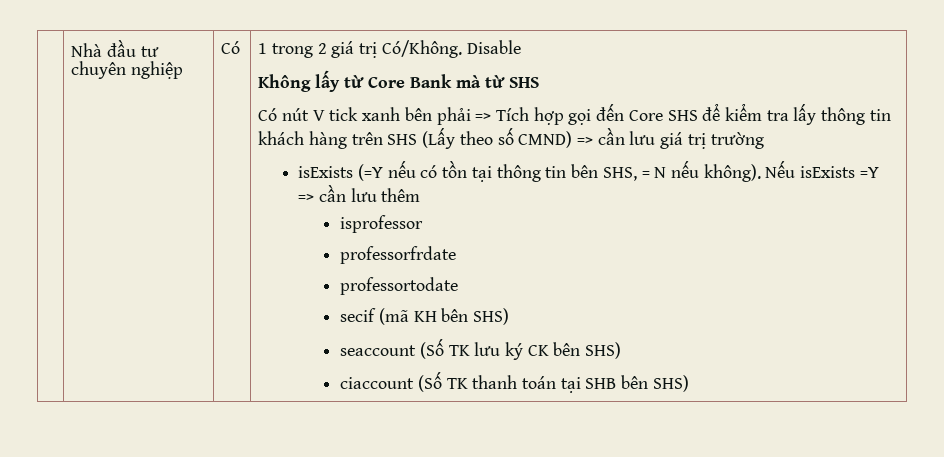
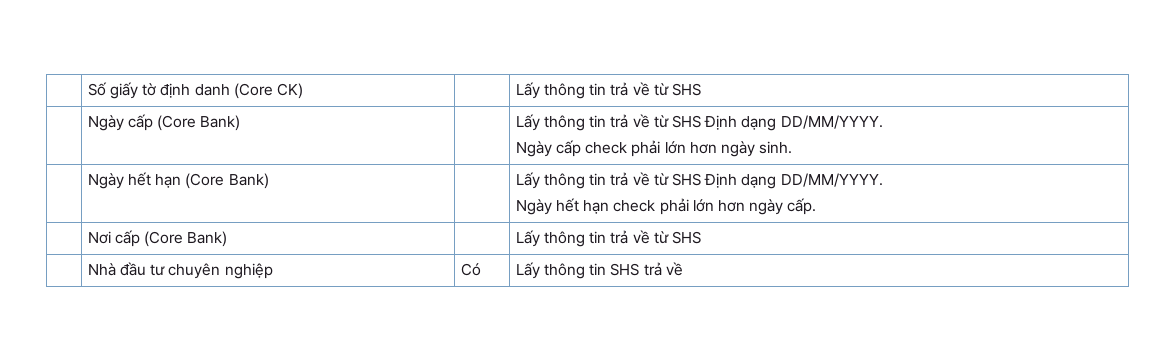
+ Số giấy tờ định danh (Core CK) | | Lấy thông tin trả về từ SHS
+ | Ngày cấp (Core Bank) | | Lấy thông tin trả về từ SHS Định dạng DD/MM/YYYY.
+ Ngày cấp check phải lớn hơn ngày sinh.
+ | Ngày hết hạn (Core Bank) | | Lấy thông tin trả về từ SHS Định dạng DD/MM/YYYY.
+ Ngày hết hạn check phải lớn hơn ngày cấp.
+ | Nơi cấp (Core Bank) | | Lấy thông tin trả về từ SHS
- Nhà đầu tư chuyên nghiệp | Có | 1 trong 2 giá trị Có/Không. Disable
- Không lấy từ Core Bank mà từ SHS
- Có nút V tick xanh bên phải => Tích hợp gọi đến Core SHS để kiểm tra lấy thông tin khách hàng trên SHS (Lấy theo số CMND) => cần lưu giá trị trường
- isExists (=Y nếu có tồn tại thông tin bên SHS, = N nếu không). Nếu isExists =Y => cần lưu thêm
- isprofessor
- professorfrdate
- professortodate
- secif (mã KH bên SHS)
- seaccount (Số TK lưu ký CK bên SHS)
- ciaccount (Số TK thanh toán tại SHB bên SHS)
+ | Nhà đầu tư chuyên nghiệp | Có | Lấy thông tin SHS trả về

